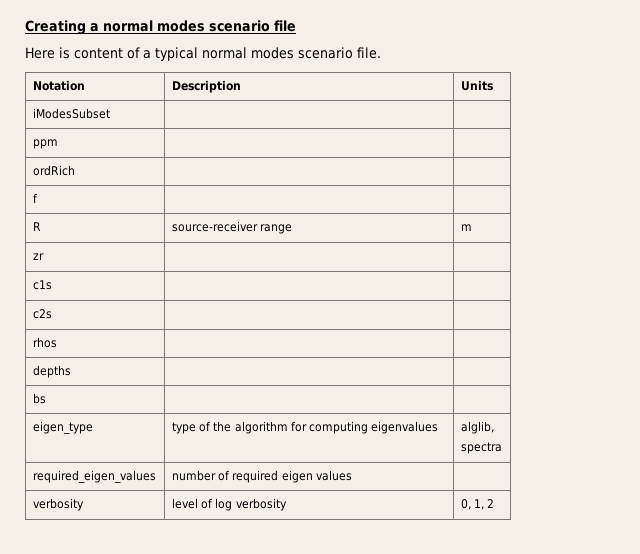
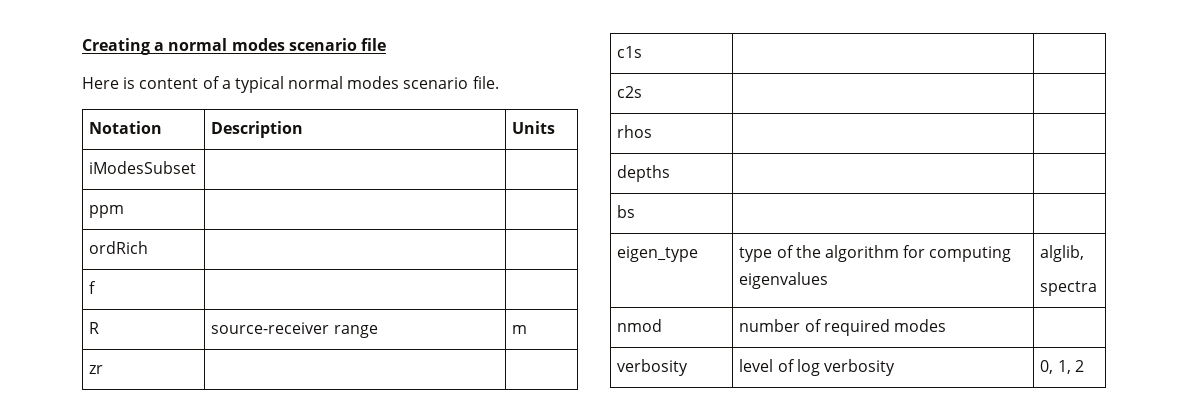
- required_eigen_values | number of required eigen values |
+ nmod | number of required modes |

